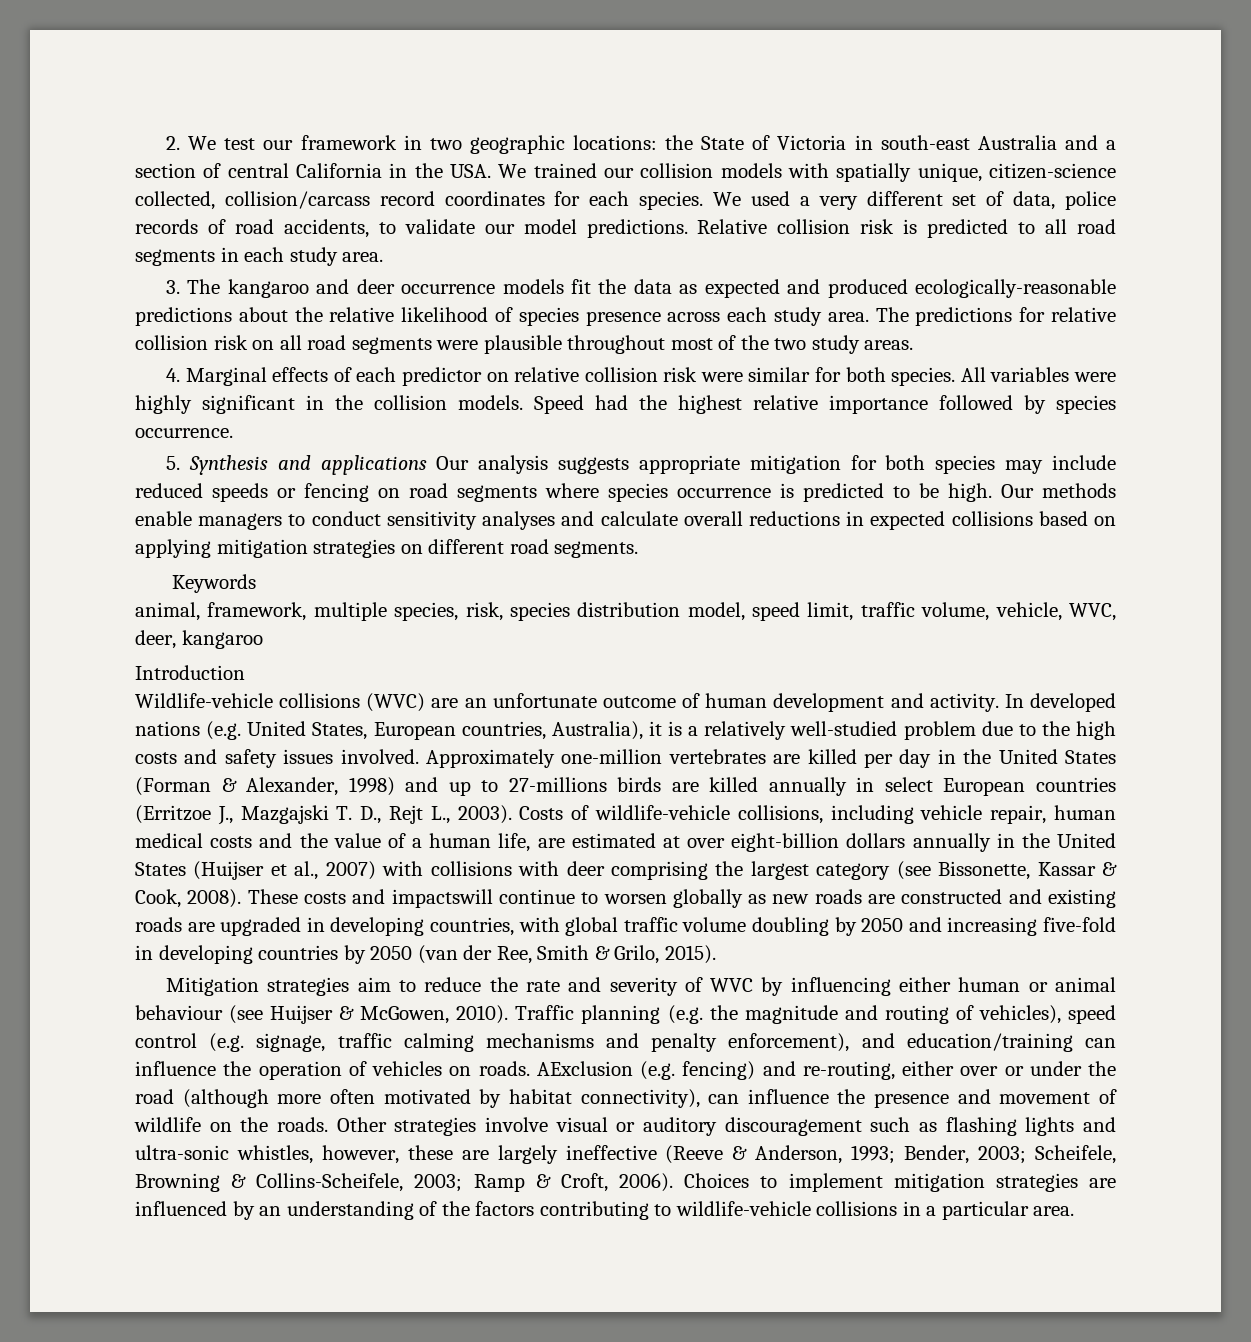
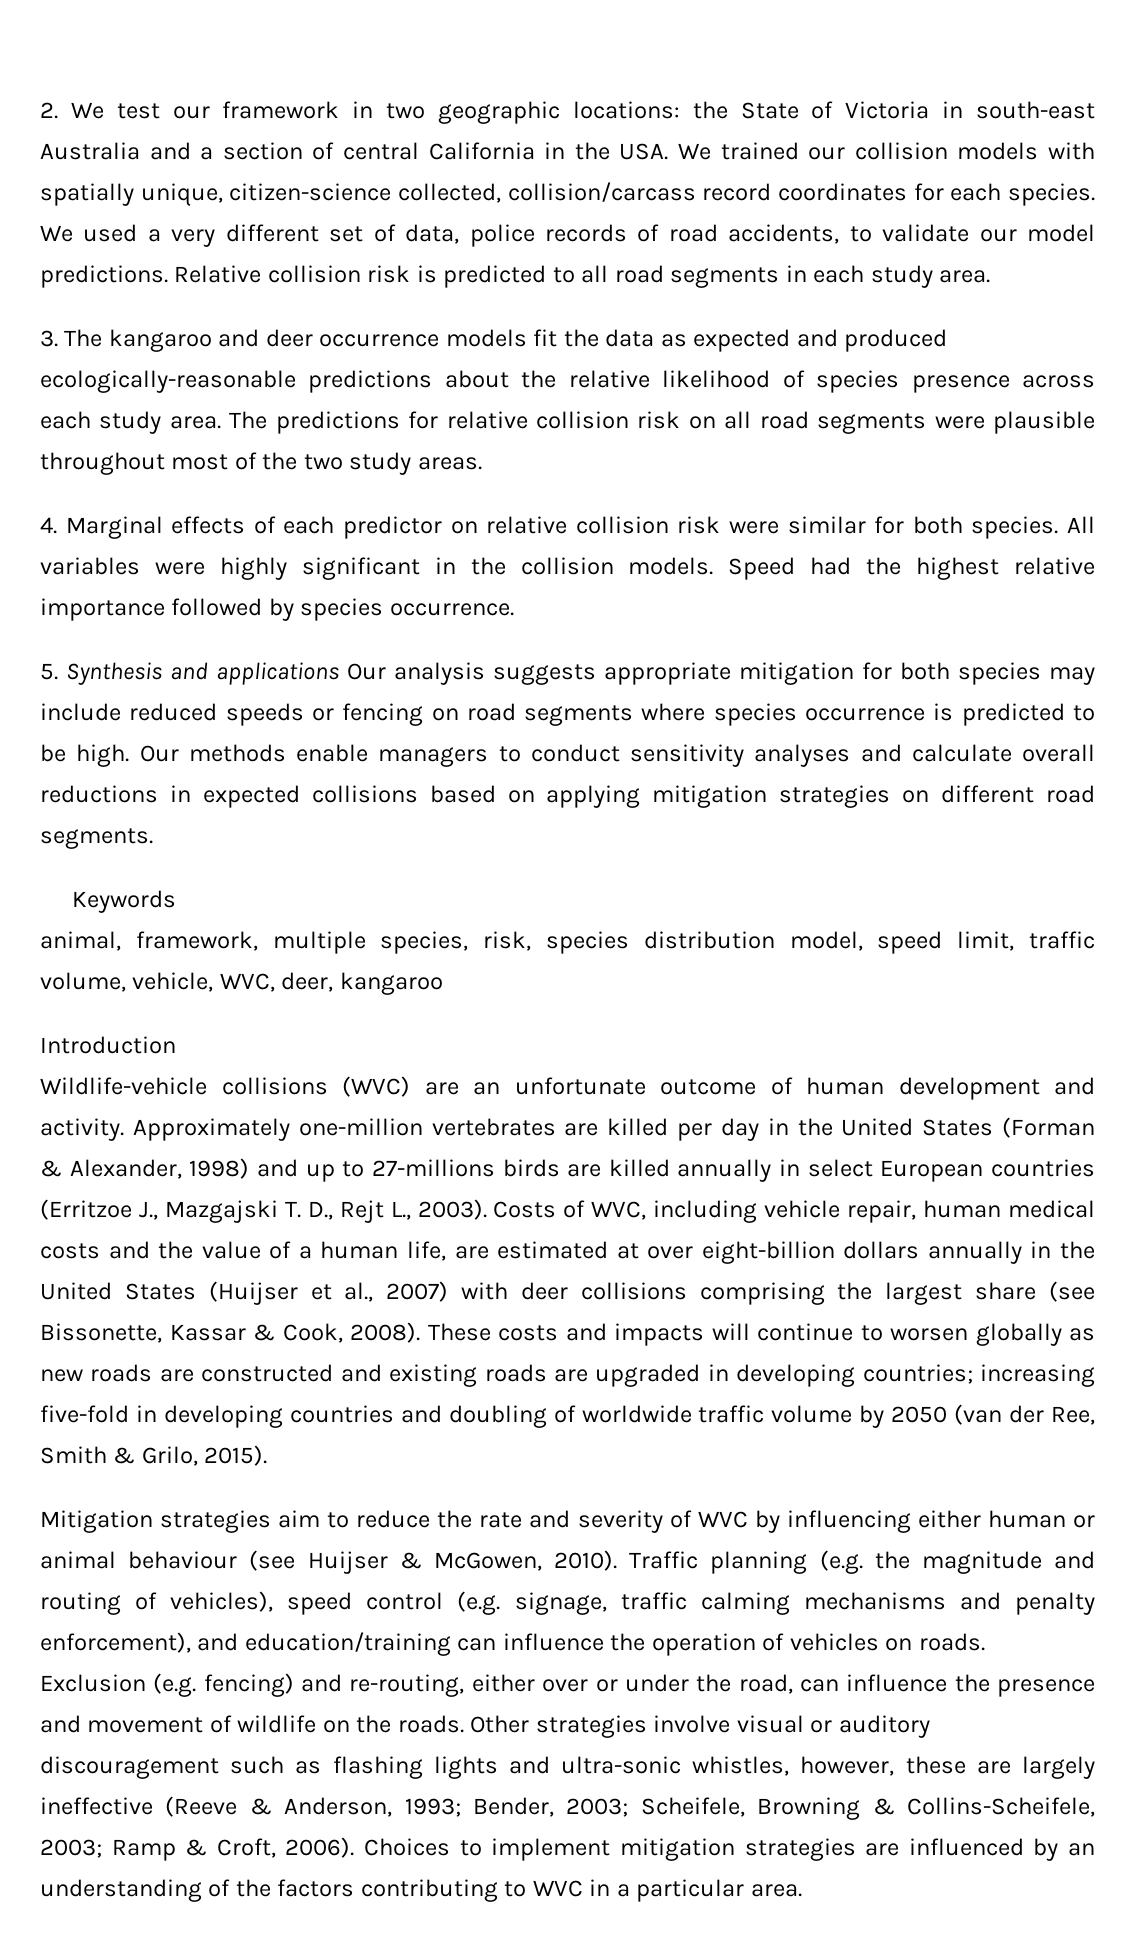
- In developed nations (e.g. United States, European countries, Australia), it is a relatively well-studied problem due to the high costs and safety issues involved.
- Costs of wildlife-vehicle collisions, including vehicle repair, human medical costs and the value of a human life, are estimated at over eight-billion dollars annually in the United States (Huijser et al., 2007) with collisions with deer comprising the largest category (see Bissonette, Kassar & Cook, 2008).
+ Costs of WVC, including vehicle repair, human medical costs and the value of a human life, are estimated at over eight-billion dollars annually in the United States (Huijser et al., 2007) with deer collisions comprising the largest share (see Bissonette, Kassar & Cook, 2008).
- These costs and impactswill continue to worsen globally as new roads are constructed and existing roads are upgraded in developing countries, with global traffic volume doubling by 2050 and increasing five-fold in developing countries by 2050 (van der Ree, Smith & Grilo, 2015).
+ These costs and impacts will continue to worsen globally as new roads are constructed and existing roads are upgraded in developing countries; increasing five-fold in developing countries and doubling of worldwide traffic volume by 2050 (van der Ree, Smith & Grilo, 2015).
- AExclusion (e.g. fencing) and re-routing, either over or under the road (although more often motivated by habitat connectivity), can influence the presence and movement of wildlife on the roads.
+ Exclusion (e.g. fencing) and re-routing, either over or under the road, can influence the presence and movement of wildlife on the roads.
- Choices to implement mitigation strategies are influenced by an understanding of the factors contributing to wildlife-vehicle collisions in a particular area.
+ Choices to implement mitigation strategies are influenced by an understanding of the factors contributing to WVC in a particular area.

